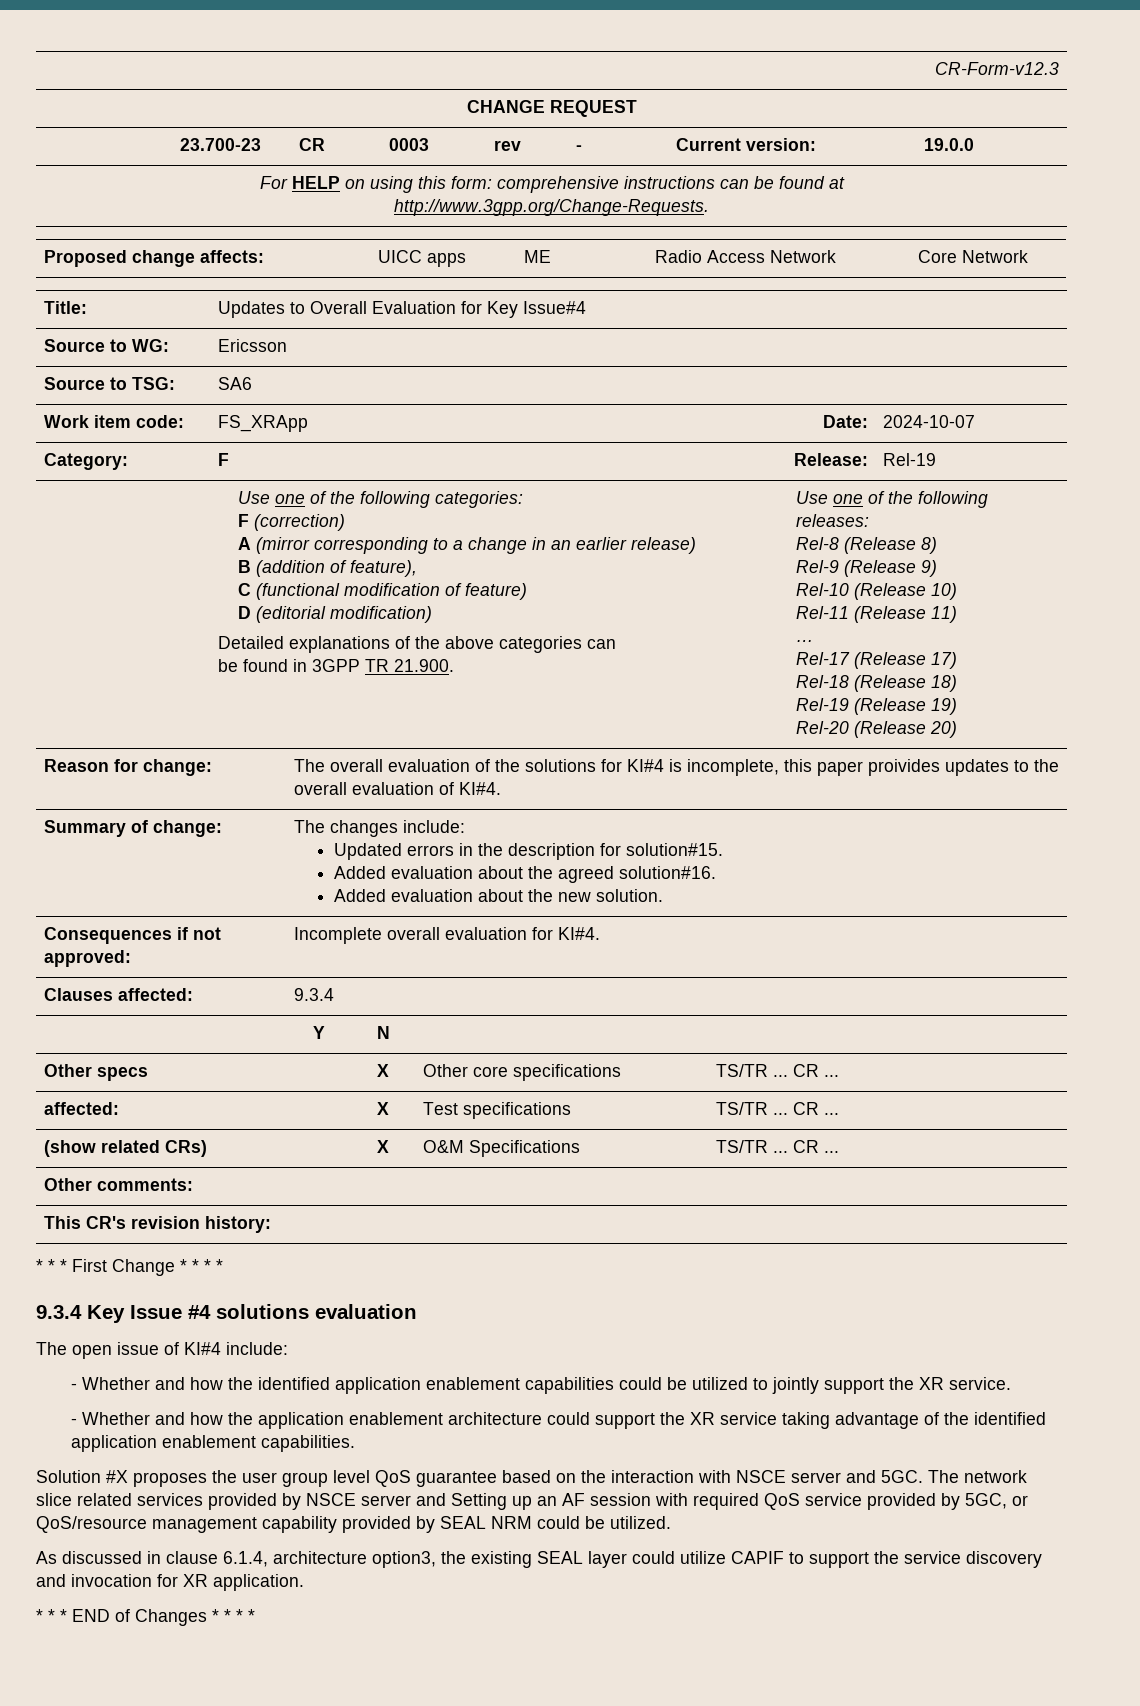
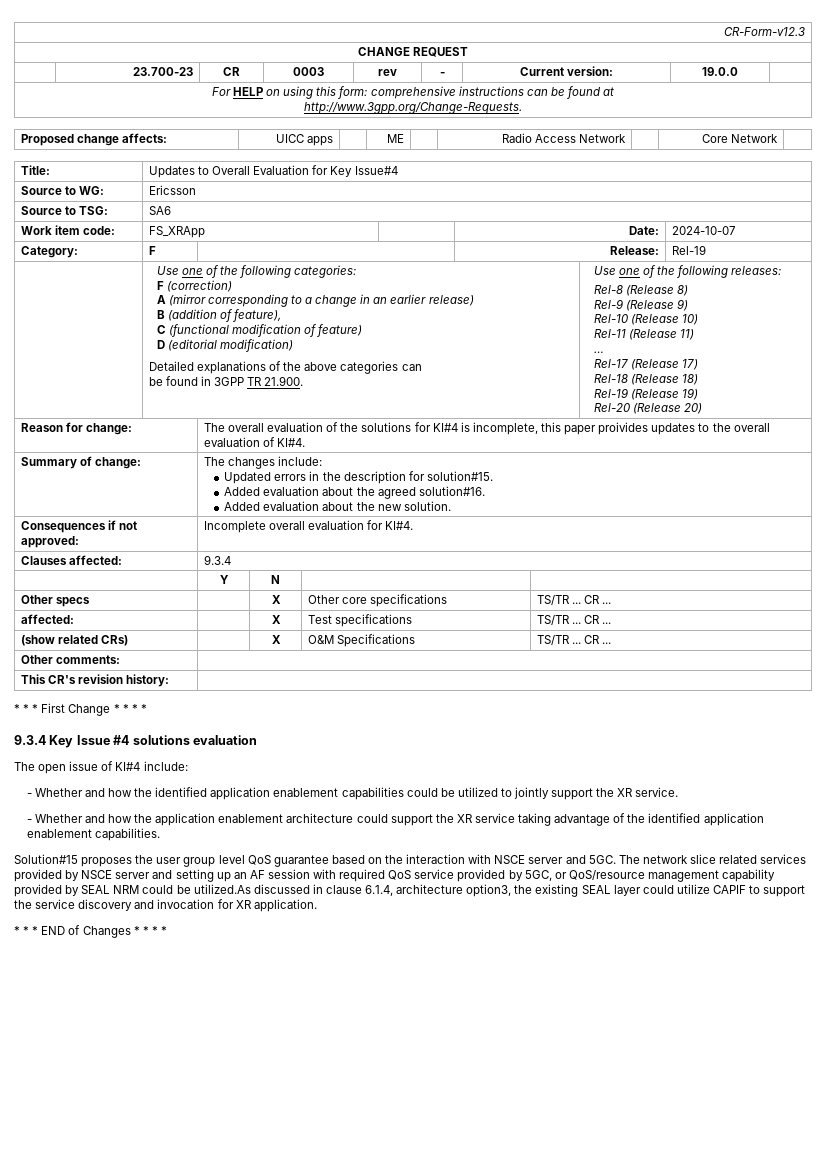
- Solution #X proposes the user group level QoS guarantee based on the interaction with NSCE server and 5GC.
+ Solution#15 proposes the user group level QoS guarantee based on the interaction with NSCE server and 5GC.
- The network slice related services provided by NSCE server and Setting up an AF session with required QoS service provided by 5GC, or QoS/resource management capability provided by SEAL NRM could be utilized.
- As discussed in clause 6.1.4, architecture option3, the existing SEAL layer could utilize CAPIF to support the service discovery and invocation for XR application.
+ The network slice related services provided by NSCE server and setting up an AF session with required QoS service provided by 5GC, or QoS/resource management capability provided by SEAL NRM could be utilized.As discussed in clause 6.1.4, architecture option3, the existing SEAL layer could utilize CAPIF to support the service discovery and invocation for XR application.

